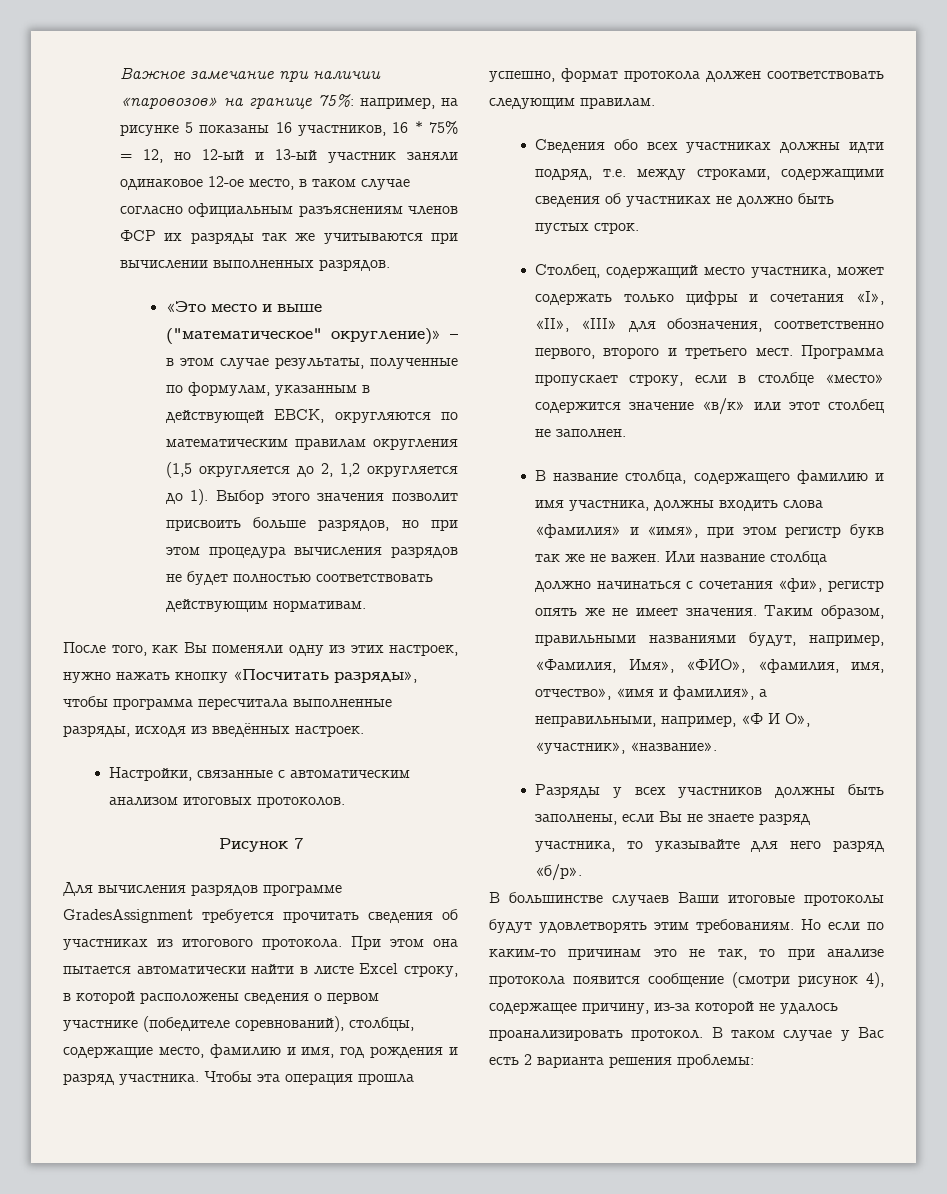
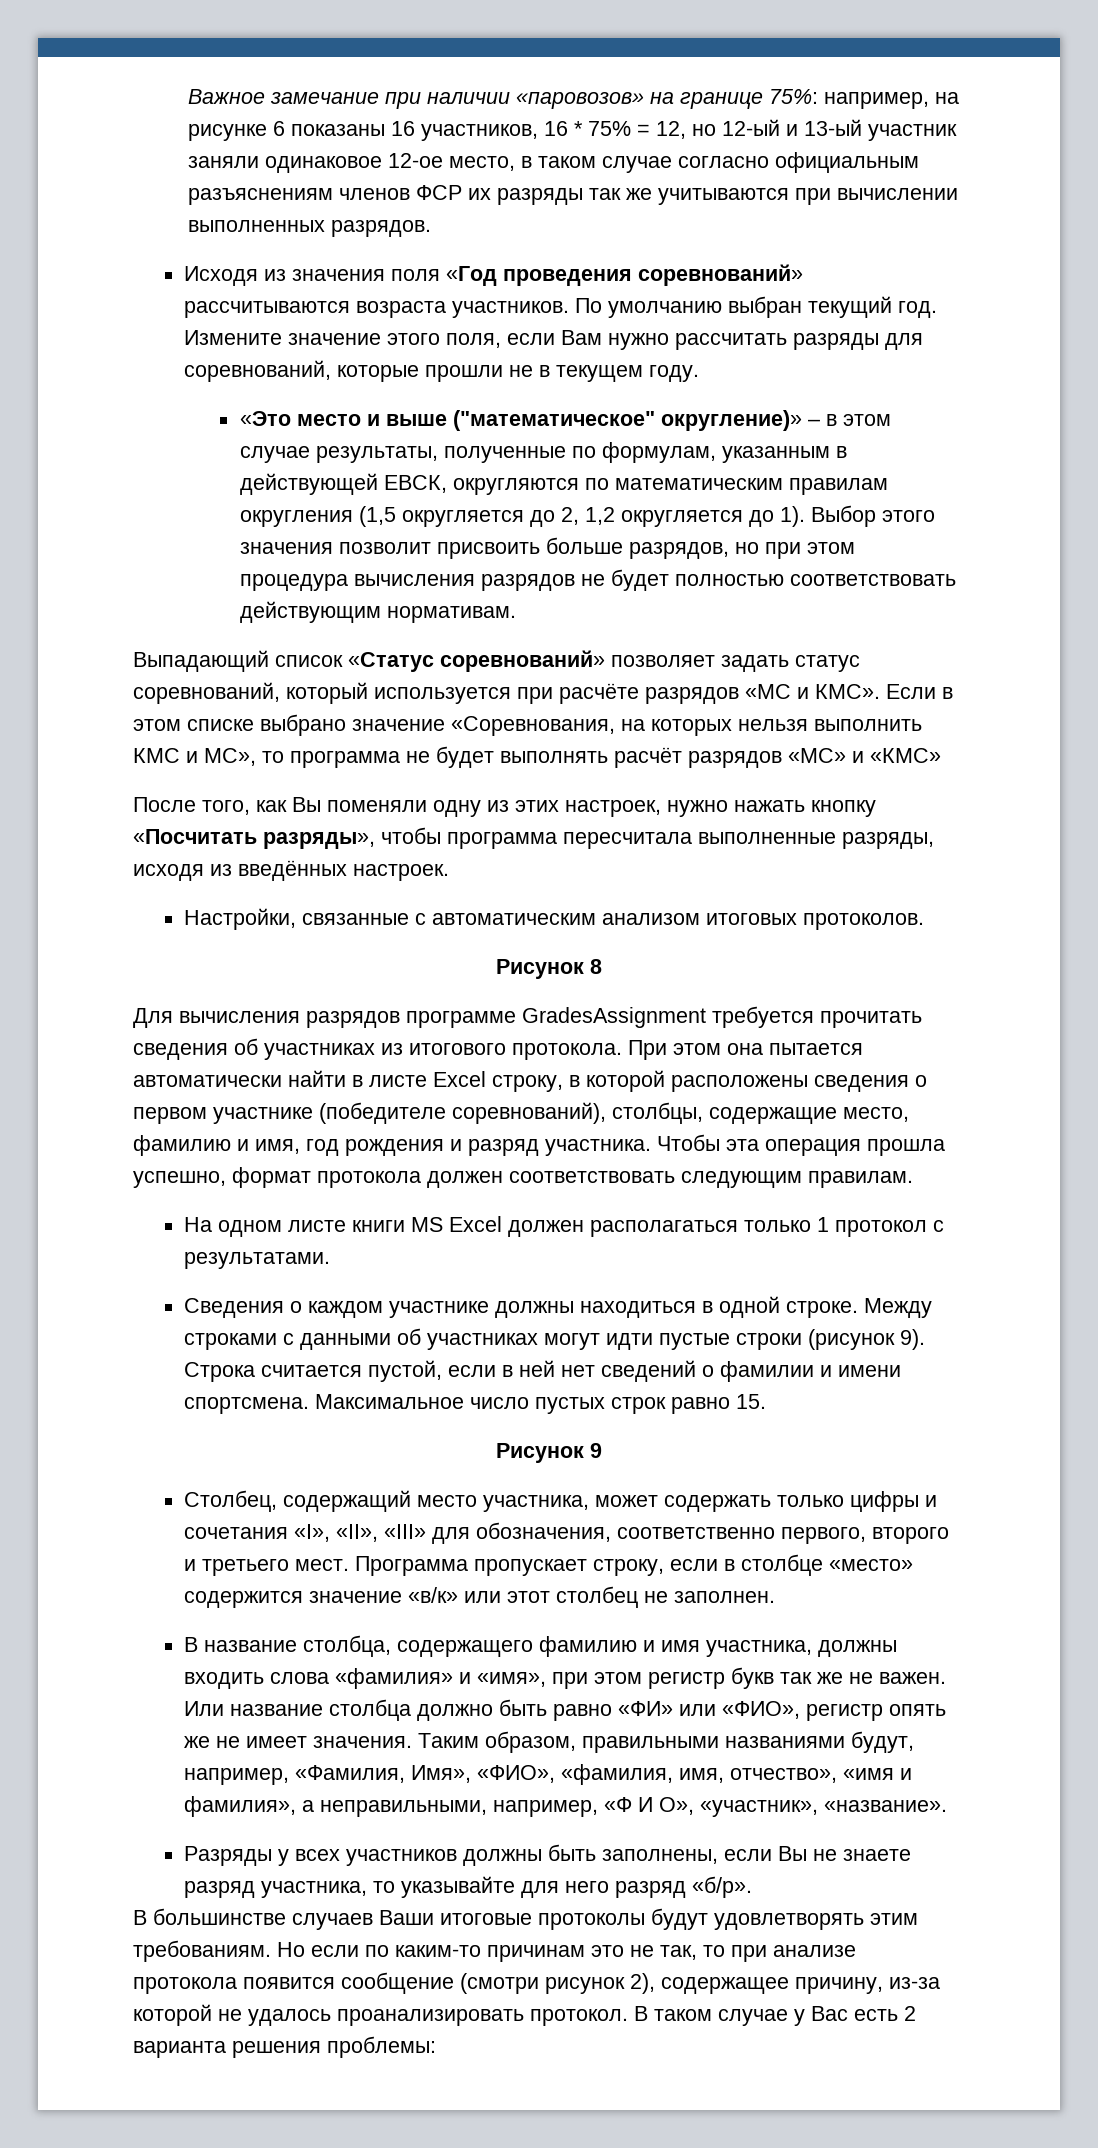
- Важное замечание при наличии «паровозов» на границе 75%: например, на рисунке 5 показаны 16 участников, 16 * 75% = 12, но 12-ый и 13-ый участник заняли одинаковое 12-ое место, в таком случае согласно официальным разъяснениям членов ФСР их разряды так же учитываются при вычислении выполненных разрядов.
+ Важное замечание при наличии «паровозов» на границе 75%: например, на рисунке 6 показаны 16 участников, 16 * 75% = 12, но 12-ый и 13-ый участник заняли одинаковое 12-ое место, в таком случае согласно официальным разъяснениям членов ФСР их разряды так же учитываются при вычислении выполненных разрядов.
+ Исходя из значения поля «Год проведения соревнований» рассчитываются возраста участников. По умолчанию выбран текущий год. Измените значение этого поля, если Вам нужно рассчитать разряды для соревнований, которые прошли не в текущем году.
+ Выпадающий список «Статус соревнований» позволяет задать статус соревнований, который используется при расчёте разрядов «МС и КМС». Если в этом списке выбрано значение «Соревнования, на которых нельзя выполнить КМС и МС», то программа не будет выполнять расчёт разрядов «МС» и «КМС»
- Рисунок 7
+ Рисунок 8
- Сведения обо всех участниках должны идти подряд, т.е. между строками, содержащими сведения об участниках не должно быть пустых строк.
+ На одном листе книги MS Excel должен располагаться только 1 протокол с результатами.
+ Сведения о каждом участнике должны находиться в одной строке. Между строками с данными об участниках могут идти пустые строки (рисунок 9). Строка считается пустой, если в ней нет сведений о фамилии и имени спортсмена. Максимальное число пустых строк равно 15.
+ Рисунок 9
- Или название столбца должно начинаться с сочетания «фи», регистр опять же не имеет значения.
+ Или название столбца должно быть равно «ФИ» или «ФИО», регистр опять же не имеет значения.
- Но если по каким-то причинам это не так, то при анализе протокола появится сообщение (смотри рисунок 4), содержащее причину, из-за которой не удалось проанализировать протокол.
+ Но если по каким-то причинам это не так, то при анализе протокола появится сообщение (смотри рисунок 2), содержащее причину, из-за которой не удалось проанализировать протокол.

